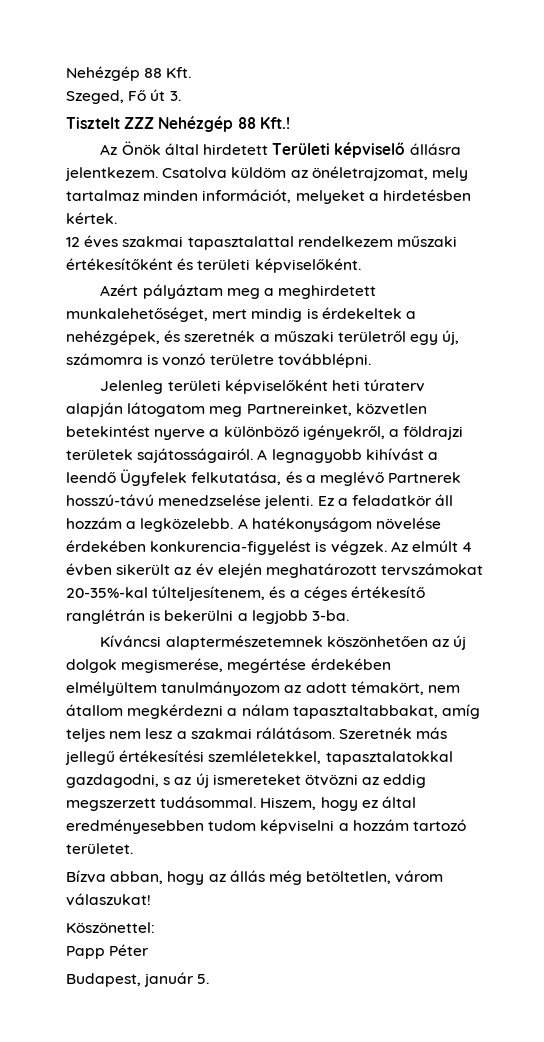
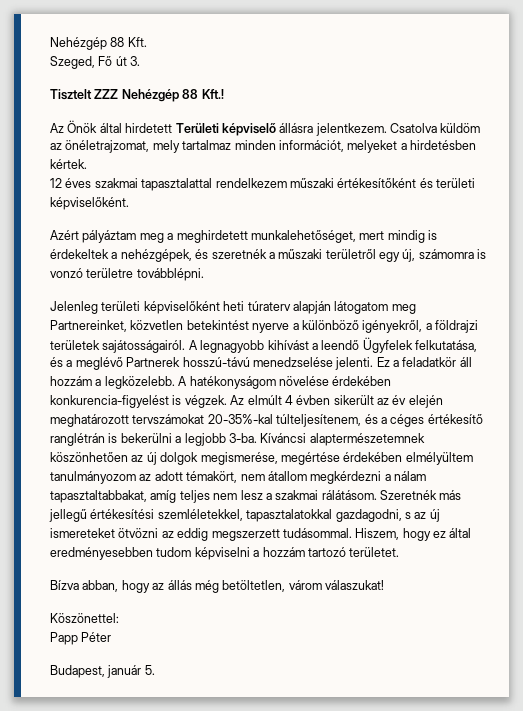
- Az elmúlt 4 évben sikerült az év elején meghatározott tervszámokat 20-35%-kal túlteljesítenem, és a céges értékesítő ranglétrán is bekerülni a legjobb 3-ba.
- Kíváncsi alaptermészetemnek köszönhetően az új dolgok megismerése, megértése érdekében elmélyültem tanulmányozom az adott témakört, nem átallom megkérdezni a nálam tapasztaltabbakat, amíg teljes nem lesz a szakmai rálátásom.
+ Az elmúlt 4 évben sikerült az év elején meghatározott tervszámokat 20-35%-kal túlteljesítenem, és a céges értékesítő ranglétrán is bekerülni a legjobb 3-ba. Kíváncsi alaptermészetemnek köszönhetően az új dolgok megismerése, megértése érdekében elmélyültem tanulmányozom az adott témakört, nem átallom megkérdezni a nálam tapasztaltabbakat, amíg teljes nem lesz a szakmai rálátásom.

